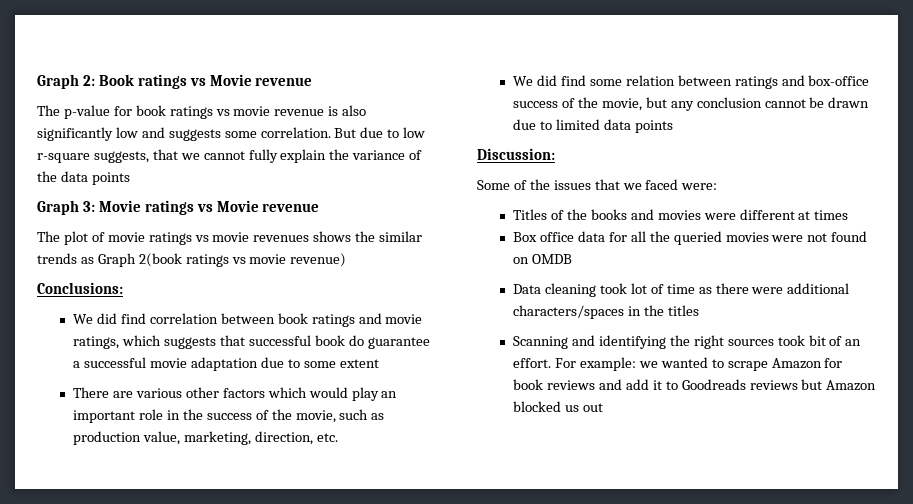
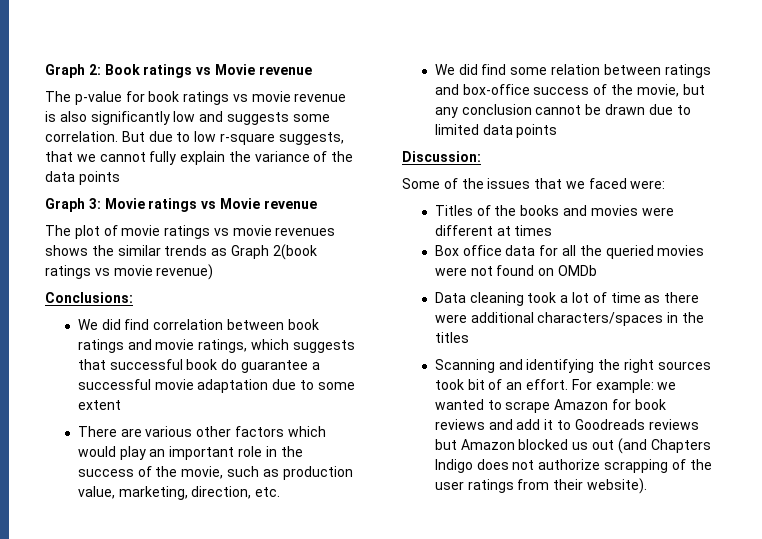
- Box office data for all the queried movies were not found on OMDB
+ Box office data for all the queried movies were not found on OMDb
- Data cleaning took lot of time as there were additional characters/spaces in the titles
+ Data cleaning took a lot of time as there were additional characters/spaces in the titles
- For example: we wanted to scrape Amazon for book reviews and add it to Goodreads reviews but Amazon blocked us out
+ For example: we wanted to scrape Amazon for book reviews and add it to Goodreads reviews but Amazon blocked us out (and Chapters Indigo does not authorize scrapping of the user ratings from their website).

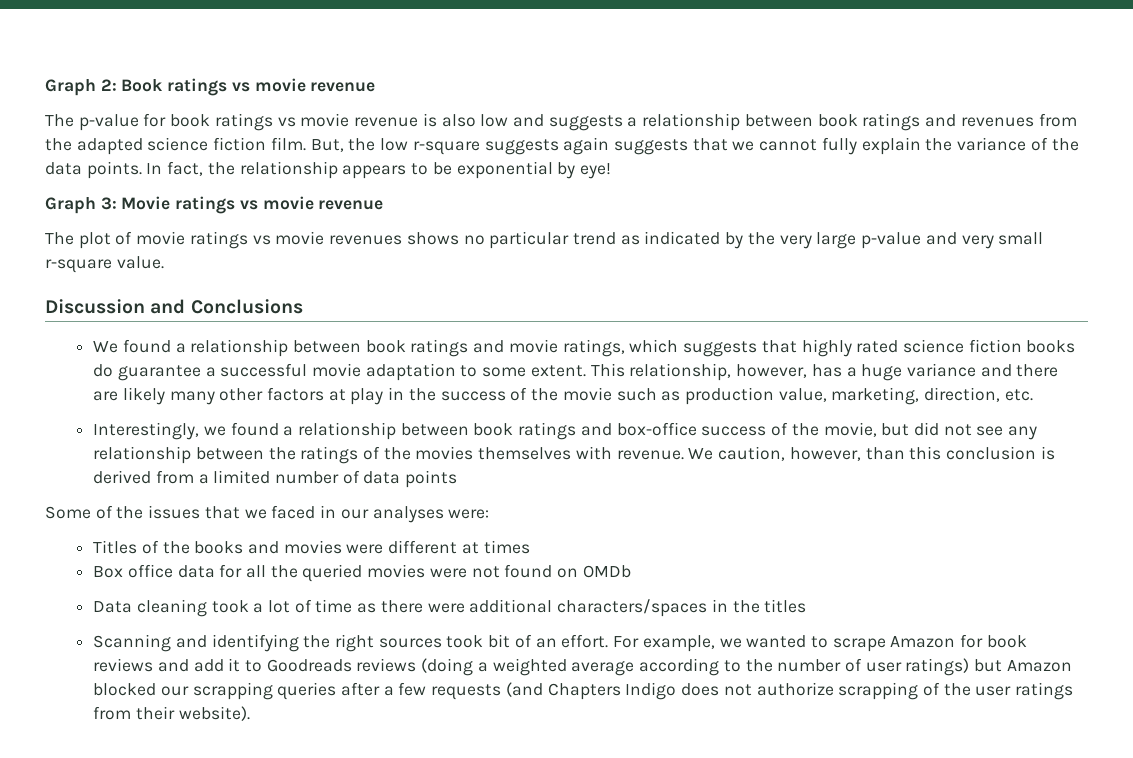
- Graph 2: Book ratings vs Movie revenue
+ Graph 2: Book ratings vs movie revenue
- The p-value for book ratings vs movie revenue is also significantly low and suggests some correlation. But due to low r-square suggests, that we cannot fully explain the variance of the data points
+ The p-value for book ratings vs movie revenue is also low and suggests a relationship between book ratings and revenues from the adapted science fiction film. But, the low r-square suggests again suggests that we cannot fully explain the variance of the data points. In fact, the relationship appears to be exponential by eye!
- Graph 3: Movie ratings vs Movie revenue
+ Graph 3: Movie ratings vs movie revenue
- The plot of movie ratings vs movie revenues shows the similar trends as Graph 2(book ratings vs movie revenue)
- Conclusions:
- We did find correlation between book ratings and movie ratings, which suggests that successful book do guarantee a successful movie adaptation due to some extent
- There are various other factors which would play an important role in the success of the movie, such as production value, marketing, direction, etc.
+ The plot of movie ratings vs movie revenues shows no particular trend as indicated by the very large p-value and very small r-square value.
+ Discussion and Conclusions
+ We found a relationship between book ratings and movie ratings, which suggests that highly rated science fiction books do guarantee a successful movie adaptation to some extent. This relationship, however, has a huge variance and there are likely many other factors at play in the success of the movie such as production value, marketing, direction, etc.
- We did find some relation between ratings and box-office success of the movie, but any conclusion cannot be drawn due to limited data points
- Discussion:
+ Interestingly, we found a relationship between book ratings and box-office success of the movie, but did not see any relationship between the ratings of the movies themselves with revenue. We caution, however, than this conclusion is derived from a limited number of data points
- Some of the issues that we faced were:
+ Some of the issues that we faced in our analyses were:
- For example: we wanted to scrape Amazon for book reviews and add it to Goodreads reviews but Amazon blocked us out (and Chapters Indigo does not authorize scrapping of the user ratings from their website).
+ For example, we wanted to scrape Amazon for book reviews and add it to Goodreads reviews (doing a weighted average according to the number of user ratings) but Amazon blocked our scrapping queries after a few requests (and Chapters Indigo does not authorize scrapping of the user ratings from their website).

